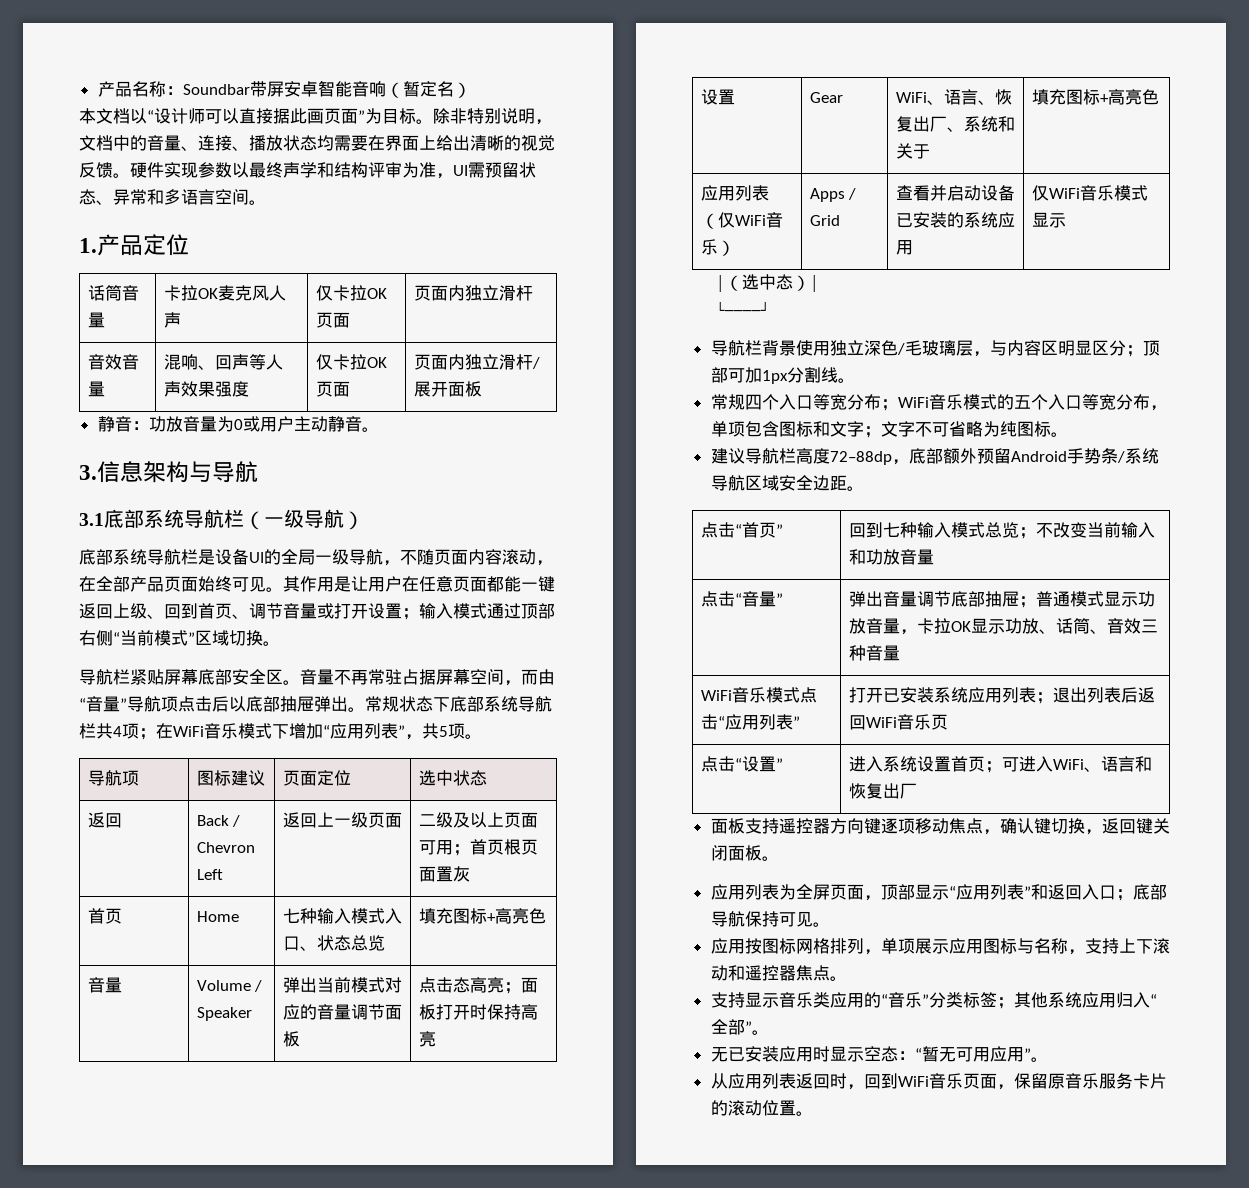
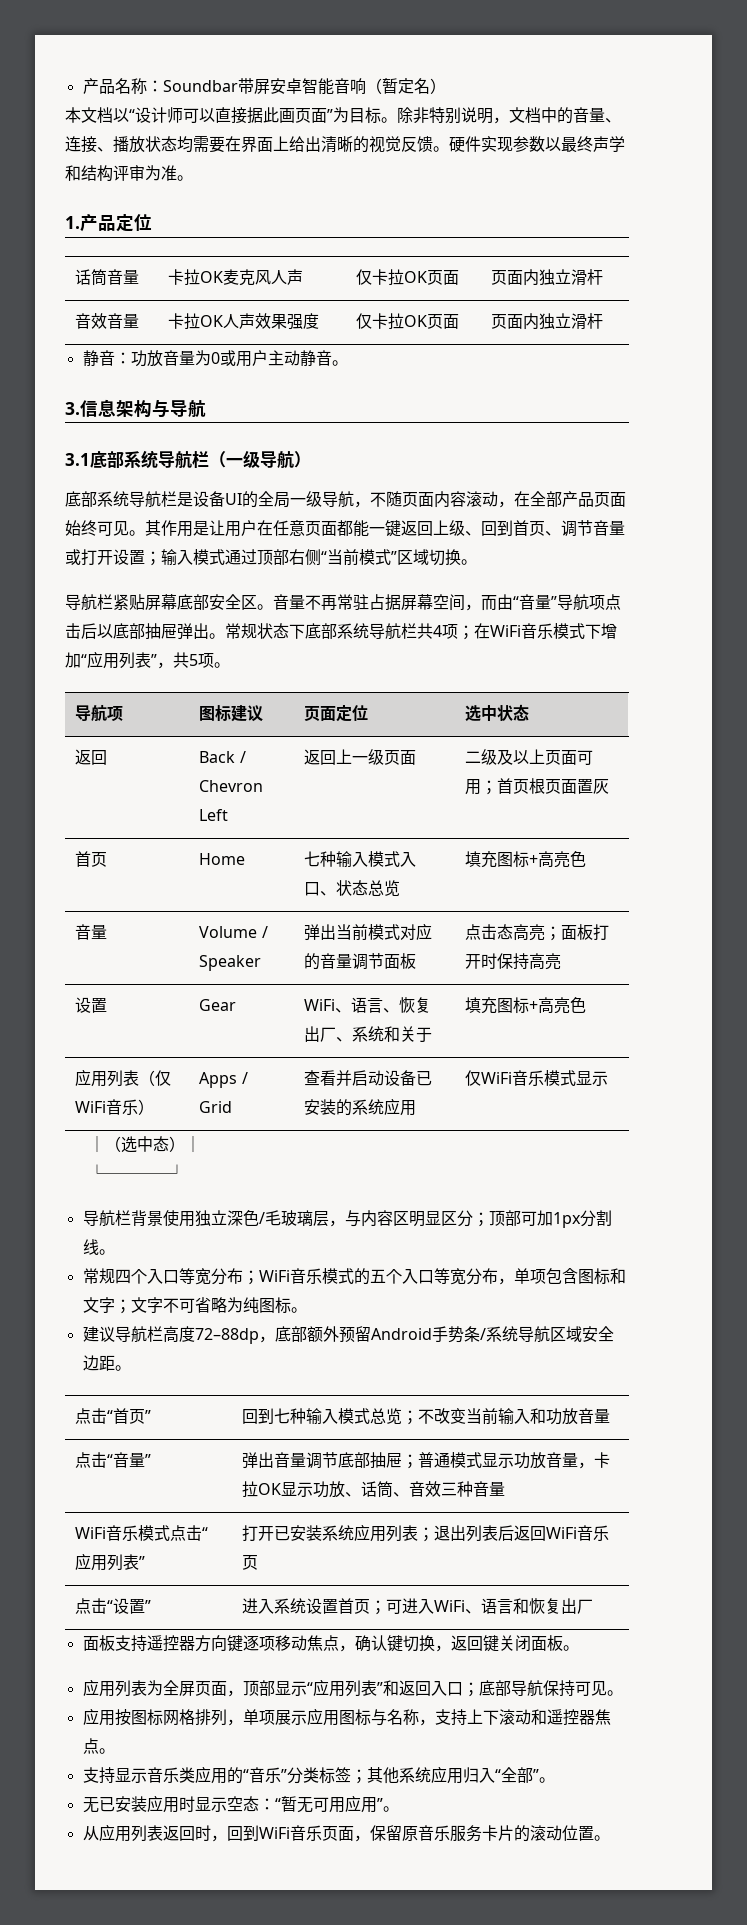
- 硬件实现参数以最终声学和结构评审为准，UI需预留状态、异常和多语言空间。
+ 硬件实现参数以最终声学和结构评审为准。
- 音效音量 | 混响、回声等人声效果强度 | 仅卡拉OK页面 | 页面内独立滑杆/展开面板
+ 音效音量 | 卡拉OK人声效果强度 | 仅卡拉OK页面 | 页面内独立滑杆

